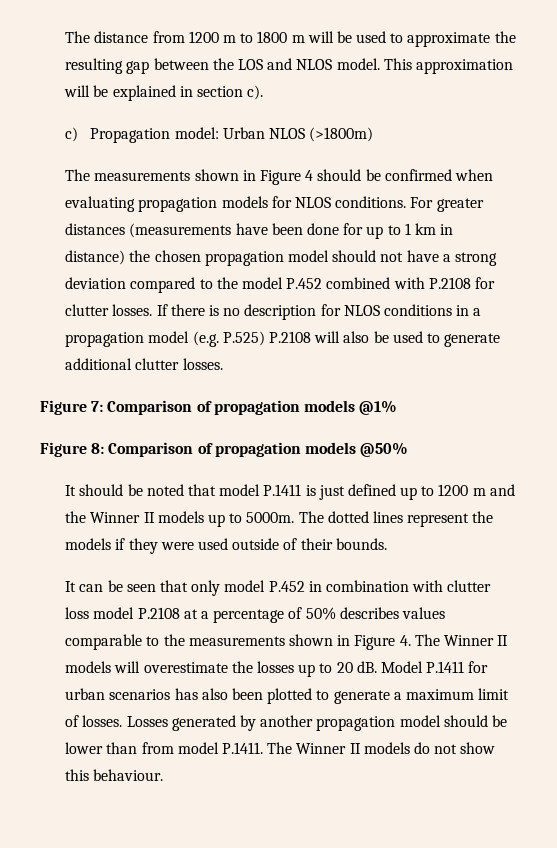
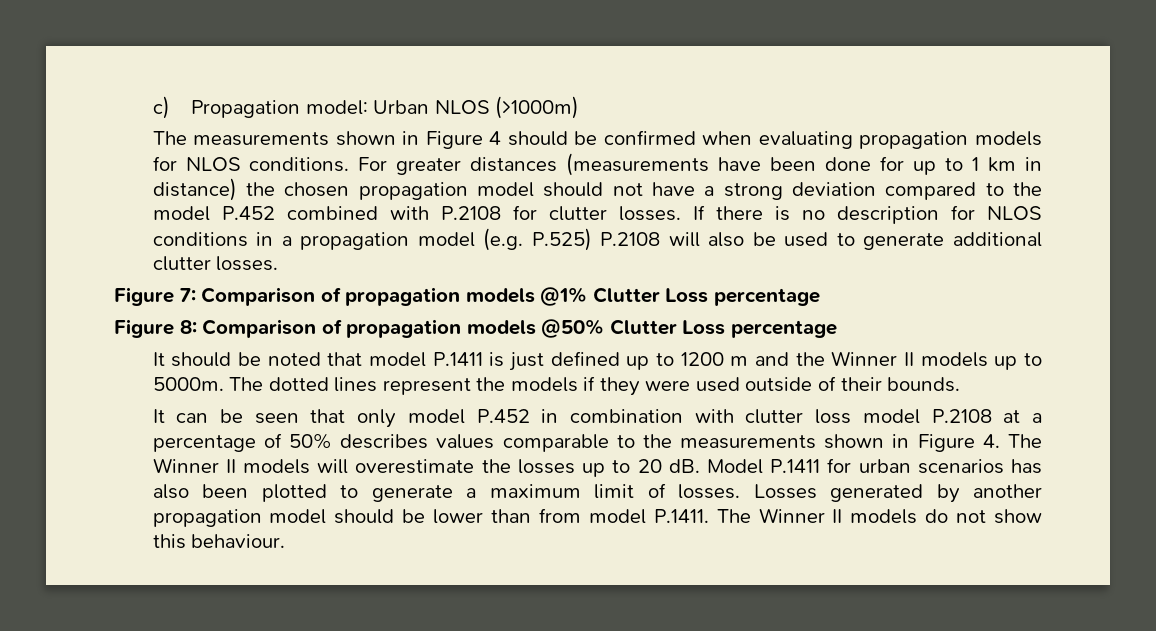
- The distance from 1200 m to 1800 m will be used to approximate the resulting gap between the LOS and NLOS model. This approximation will be explained in section c).
- c) Propagation model: Urban NLOS (>1800m)
+ c) Propagation model: Urban NLOS (>1000m)
- Figure 7: Comparison of propagation models @1%
+ Figure 7: Comparison of propagation models @1% Clutter Loss percentage
- Figure 8: Comparison of propagation models @50%
+ Figure 8: Comparison of propagation models @50% Clutter Loss percentage

